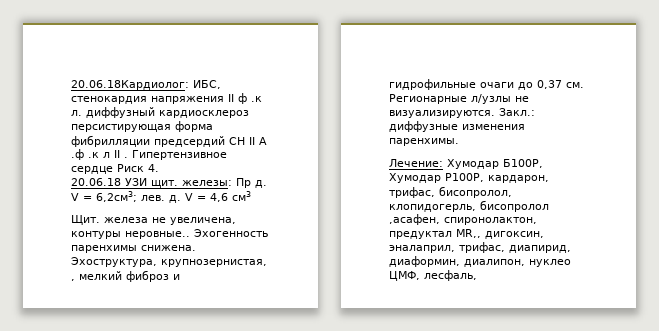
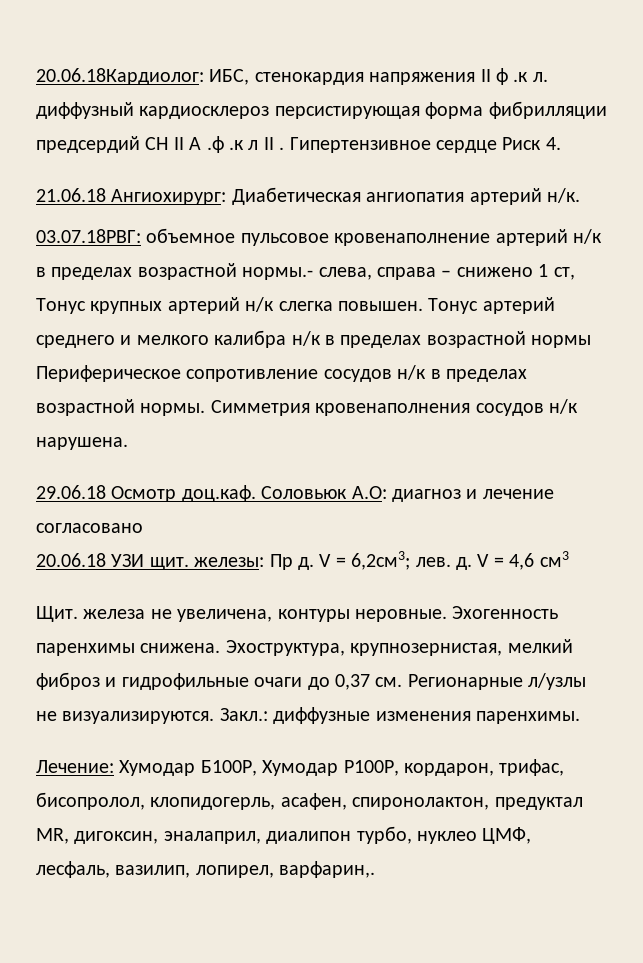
+ 21.06.18 Ангиохирург: Диабетическая ангиопатия артерий н/к.
+ 03.07.18РВГ: объемное пульсовое кровенаполнение артерий н/к в пределах возрастной нормы.- слева, справа – снижено 1 ст, Тонус крупных артерий н/к слегка повышен. Тонус артерий среднего и мелкого калибра н/к в пределах возрастной нормы Периферическое сопротивление сосудов н/к в пределах возрастной нормы. Симметрия кровенаполнения сосудов н/к нарушена.
+ 29.06.18 Осмотр доц.каф. Соловьюк А.О: диагноз и лечение согласовано
- Щит. железа не увеличена, контуры неровные..
+ Щит. железа не увеличена, контуры неровные.
- Эхоструктура, крупнозернистая, , мелкий фиброз и гидрофильные очаги до 0,37 см. Регионарные л/узлы не визуализируются.
+ Эхоструктура, крупнозернистая, мелкий фиброз и гидрофильные очаги до 0,37 см. Регионарные л/узлы не визуализируются.
- Лечение: Хумодар Б100Р, Хумодар Р100Р, кардарон, трифас, бисопролол, клопидогерль, бисопролол ,асафен, спиронолактон, предуктал MR,, дигоксин, эналаприл, трифас, диапирид, диаформин, диалипон, нуклео ЦМФ, лесфаль,
+ Лечение: Хумодар Б100Р, Хумодар Р100Р, кордарон, трифас, бисопролол, клопидогерль, асафен, спиронолактон, предуктал MR, дигоксин, эналаприл, диалипон турбо, нуклео ЦМФ, лесфаль, вазилип, лопирел, варфарин,.

